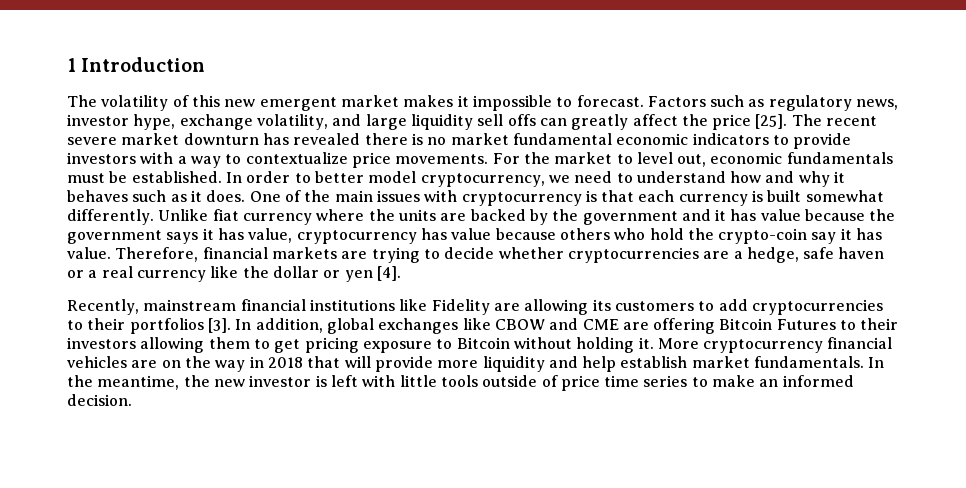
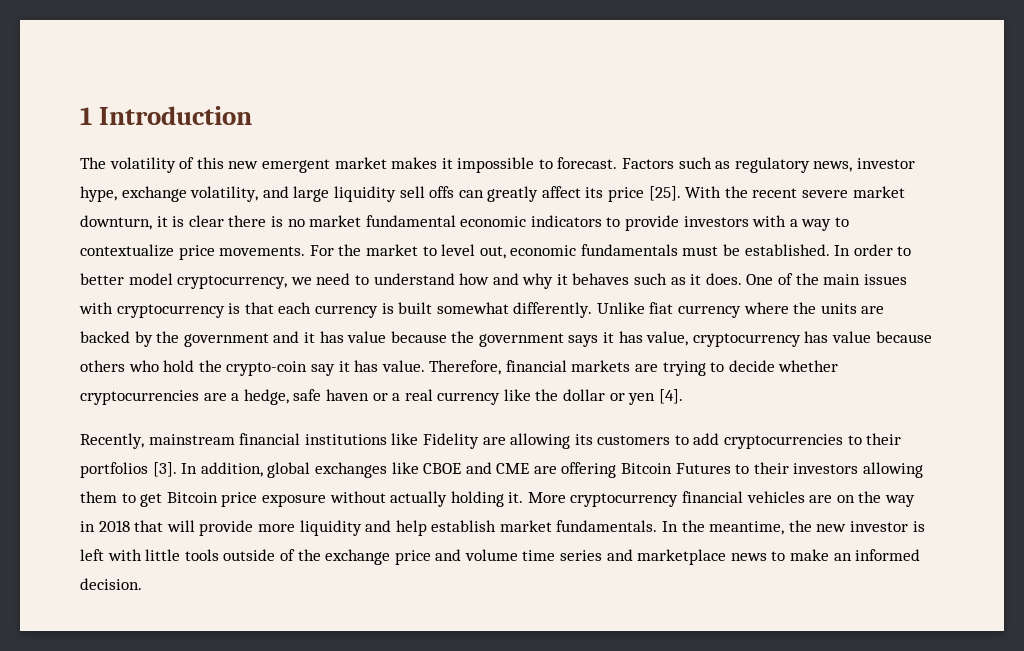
- Factors such as regulatory news, investor hype, exchange volatility, and large liquidity sell offs can greatly affect the price [25].
+ Factors such as regulatory news, investor hype, exchange volatility, and large liquidity sell offs can greatly affect its price [25].
- The recent severe market downturn has revealed there is no market fundamental economic indicators to provide investors with a way to contextualize price movements.
+ With the recent severe market downturn, it is clear there is no market fundamental economic indicators to provide investors with a way to contextualize price movements.
- In addition, global exchanges like CBOW and CME are offering Bitcoin Futures to their investors allowing them to get pricing exposure to Bitcoin without holding it.
+ In addition, global exchanges like CBOE and CME are offering Bitcoin Futures to their investors allowing them to get Bitcoin price exposure without actually holding it.
- In the meantime, the new investor is left with little tools outside of price time series to make an informed decision.
+ In the meantime, the new investor is left with little tools outside of the exchange price and volume time series and marketplace news to make an informed decision.

